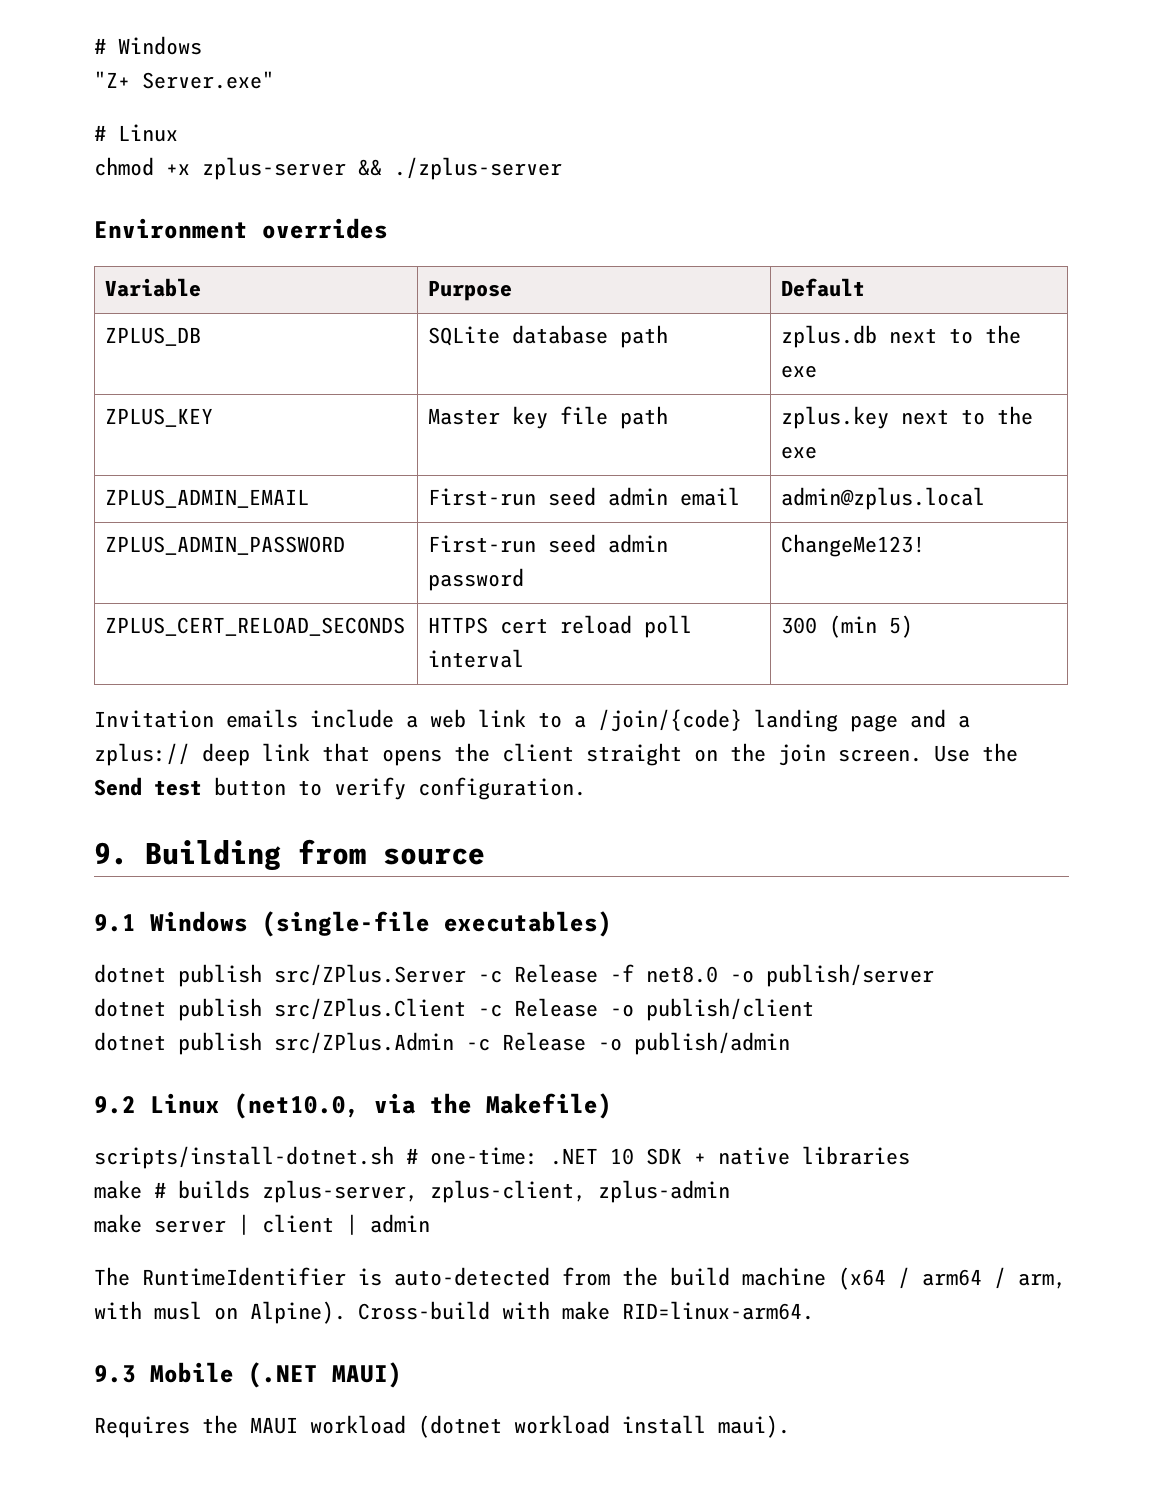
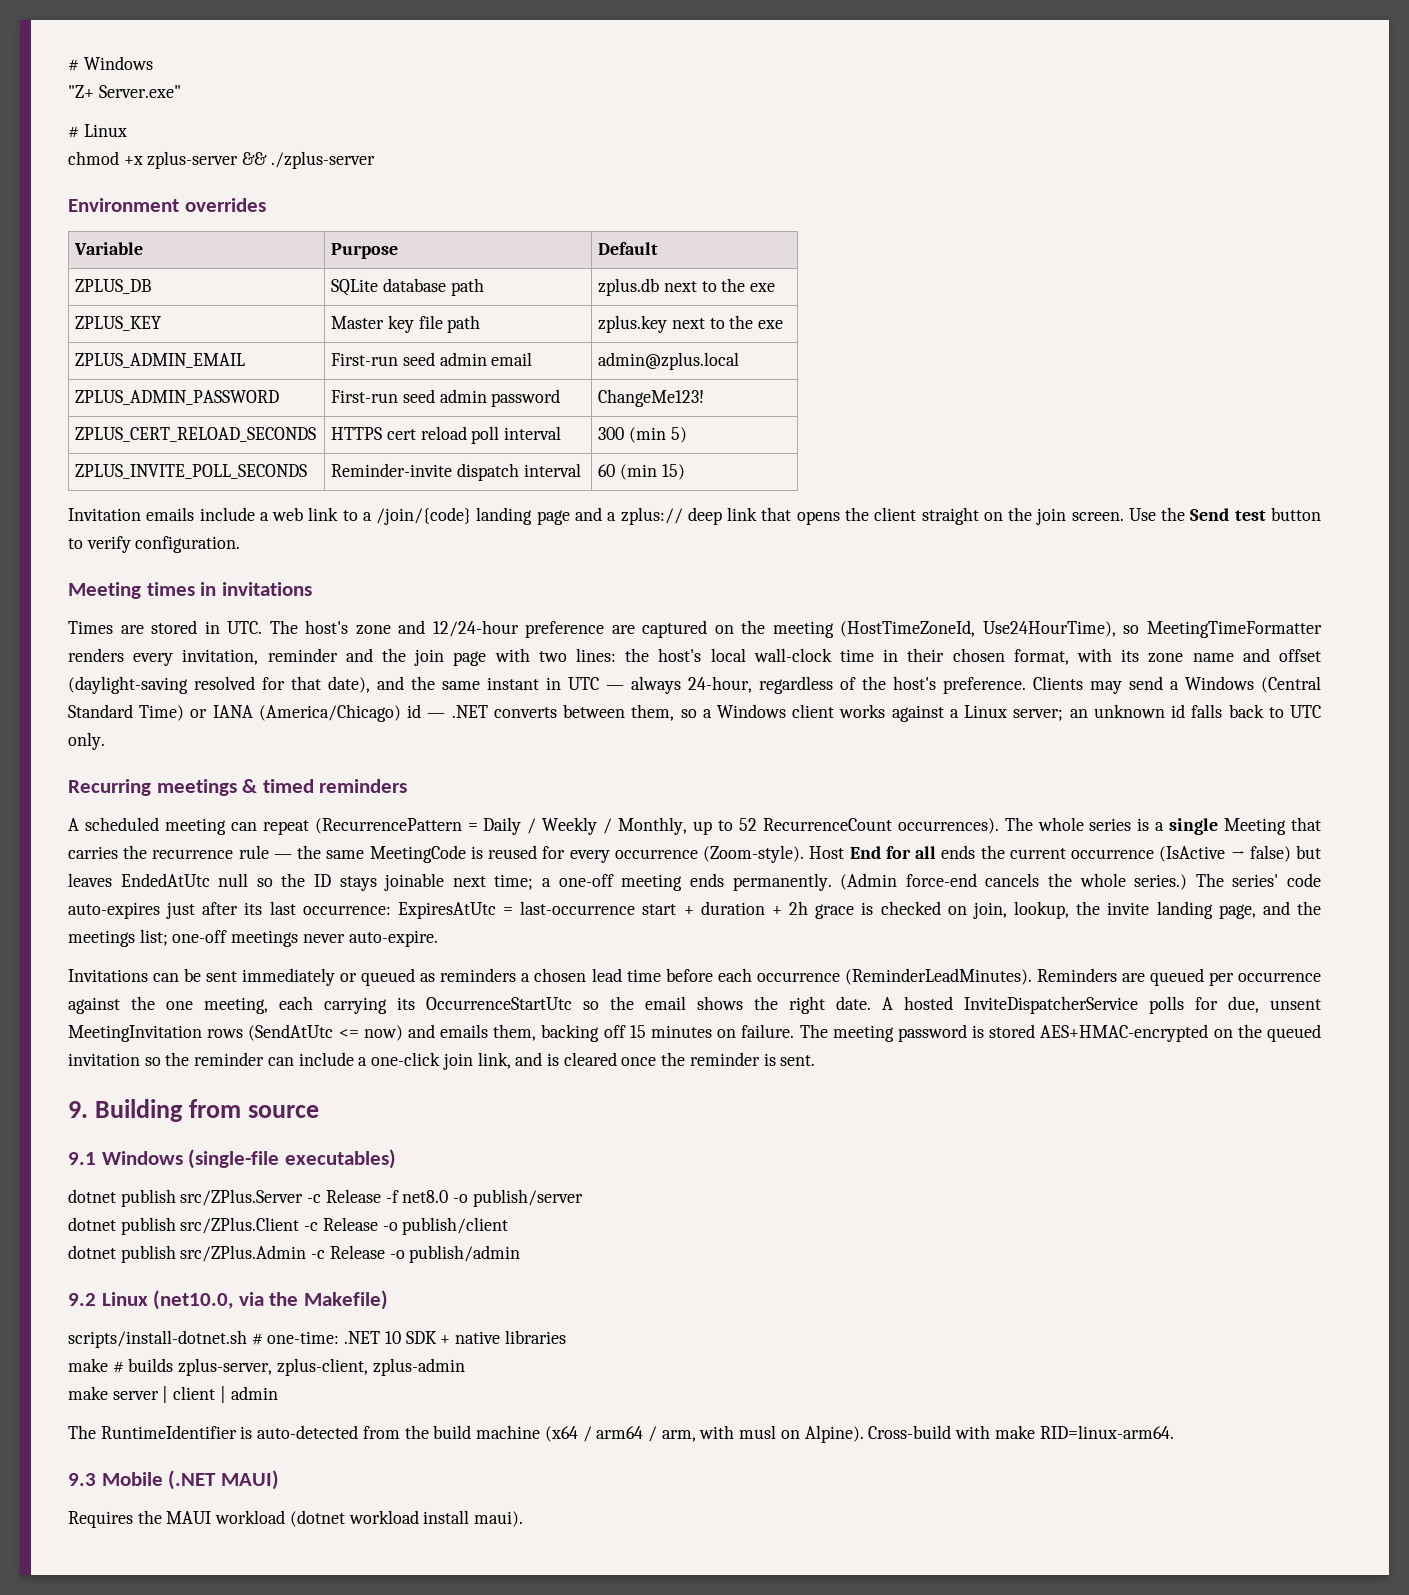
+ ZPLUS_INVITE_POLL_SECONDS | Reminder-invite dispatch interval | 60 (min 15)
+ Meeting times in invitations
+ Times are stored in UTC. The host's zone and 12/24-hour preference are captured on the meeting (HostTimeZoneId, Use24HourTime), so MeetingTimeFormatter renders every invitation, reminder and the join page with two lines: the host's local wall-clock time in their chosen format, with its zone name and offset (daylight-saving resolved for that date), and the same instant in UTC — always 24-hour, regardless of the host's preference. Clients may send a Windows (Central Standard Time) or IANA (America/Chicago) id — .NET converts between them, so a Windows client works against a Linux server; an unknown id falls back to UTC only.
+ Recurring meetings & timed reminders
+ A scheduled meeting can repeat (RecurrencePattern = Daily / Weekly / Monthly, up to 52 RecurrenceCount occurrences). The whole series is a single Meeting that carries the recurrence rule — the same MeetingCode is reused for every occurrence (Zoom-style). Host End for all ends the current occurrence (IsActive → false) but leaves EndedAtUtc null so the ID stays joinable next time; a one-off meeting ends permanently. (Admin force-end cancels the whole series.) The series' code auto-expires just after its last occurrence: ExpiresAtUtc = last-occurrence start + duration + 2h grace is checked on join, lookup, the invite landing page, and the meetings list; one-off meetings never auto-expire.
+ Invitations can be sent immediately or queued as reminders a chosen lead time before each occurrence (ReminderLeadMinutes). Reminders are queued per occurrence against the one meeting, each carrying its OccurrenceStartUtc so the email shows the right date. A hosted InviteDispatcherService polls for due, unsent MeetingInvitation rows (SendAtUtc <= now) and emails them, backing off 15 minutes on failure. The meeting password is stored AES+HMAC-encrypted on the queued invitation so the reminder can include a one-click join link, and is cleared once the reminder is sent.

